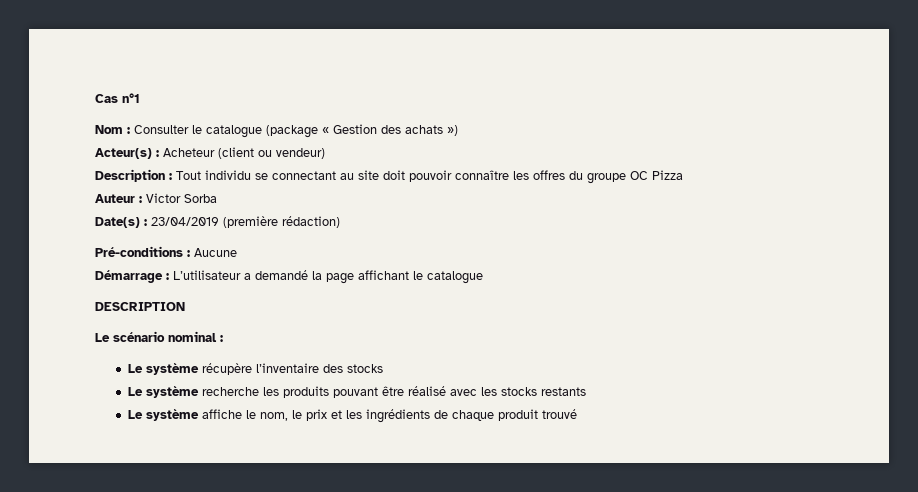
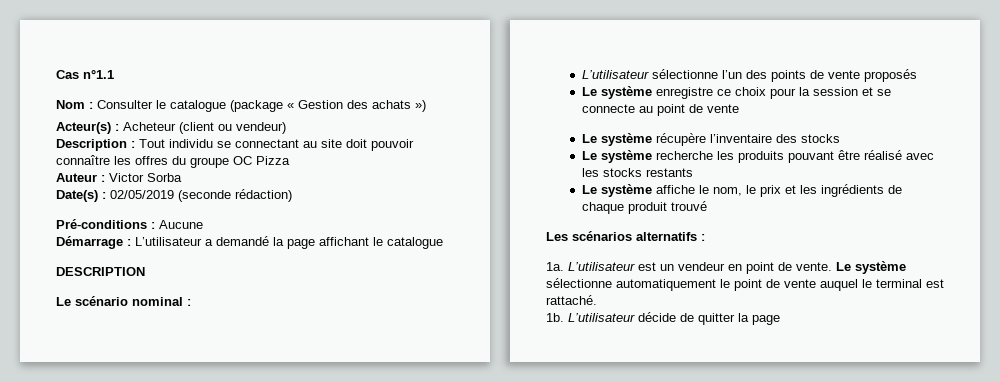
- Cas n°1
+ Cas n°1.1
- Date(s) : 23/04/2019 (première rédaction)
+ Date(s) : 02/05/2019 (seconde rédaction)
+ L’utilisateur sélectionne l’un des points de vente proposés
+ Le système enregistre ce choix pour la session et se connecte au point de vente
+ Les scénarios alternatifs :
+ 1a. L’utilisateur est un vendeur en point de vente. Le système sélectionne automatiquement le point de vente auquel le terminal est rattaché.
+ 1b. L’utilisateur décide de quitter la page

